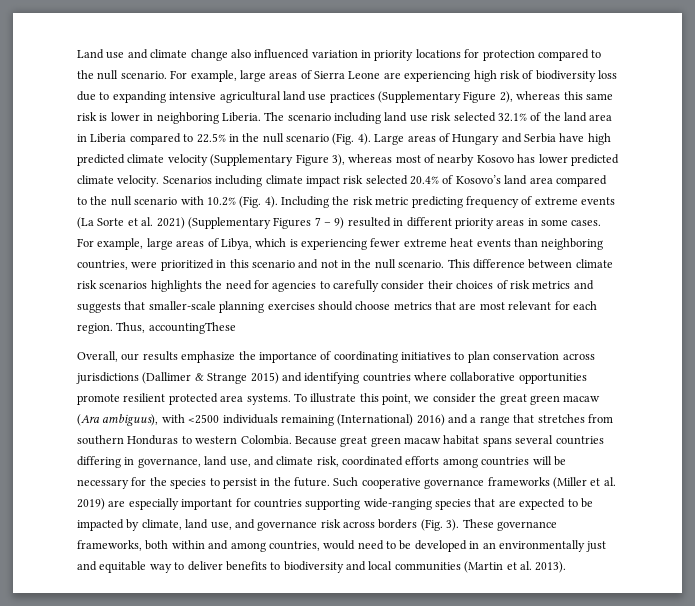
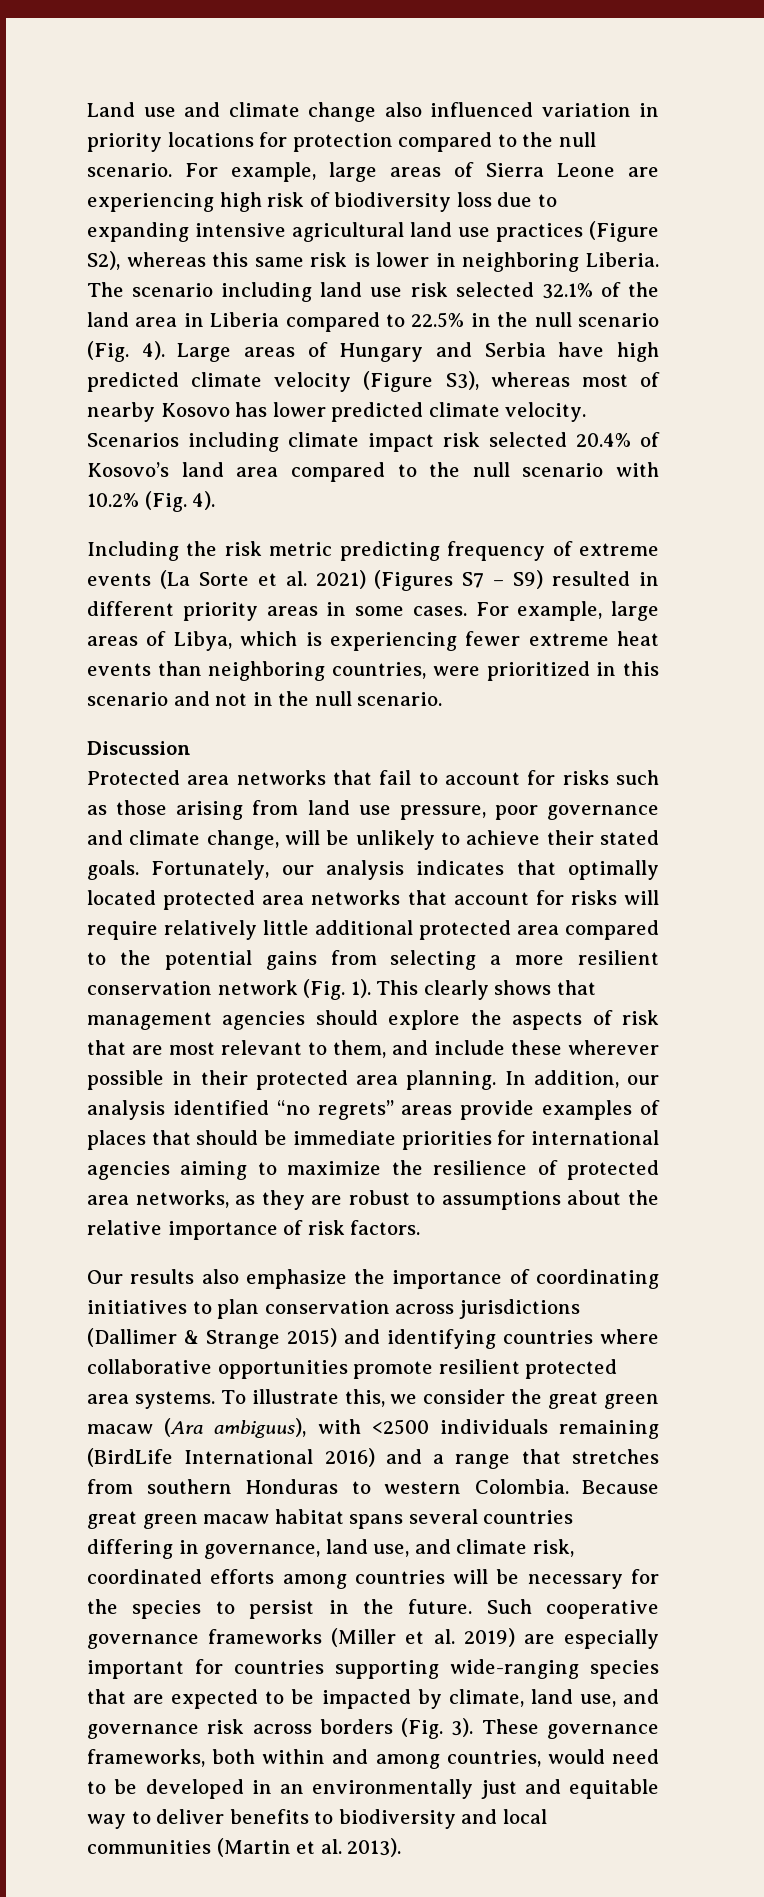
- For example, large areas of Sierra Leone are experiencing high risk of biodiversity loss due to expanding intensive agricultural land use practices (Supplementary Figure 2), whereas this same risk is lower in neighboring Liberia.
+ For example, large areas of Sierra Leone are experiencing high risk of biodiversity loss due to expanding intensive agricultural land use practices (Figure S2), whereas this same risk is lower in neighboring Liberia.
- Large areas of Hungary and Serbia have high predicted climate velocity (Supplementary Figure 3), whereas most of nearby Kosovo has lower predicted climate velocity.
+ Large areas of Hungary and Serbia have high predicted climate velocity (Figure S3), whereas most of nearby Kosovo has lower predicted climate velocity.
- Scenarios including climate impact risk selected 20.4% of Kosovo’s land area compared to the null scenario with 10.2% (Fig. 4). Including the risk metric predicting frequency of extreme events (La Sorte et al. 2021) (Supplementary Figures 7 – 9) resulted in different priority areas in some cases.
+ Scenarios including climate impact risk selected 20.4% of Kosovo’s land area compared to the null scenario with 10.2% (Fig. 4).
+ Including the risk metric predicting frequency of extreme events (La Sorte et al. 2021) (Figures S7 – S9) resulted in different priority areas in some cases.
- For example, large areas of Libya, which is experiencing fewer extreme heat events than neighboring countries, were prioritized in this scenario and not in the null scenario. This difference between climate risk scenarios highlights the need for agencies to carefully consider their choices of risk metrics and suggests that smaller-scale planning exercises should choose metrics that are most relevant for each region. Thus, accountingThese
- Overall, our results emphasize the importance of coordinating initiatives to plan conservation across jurisdictions (Dallimer & Strange 2015) and identifying countries where collaborative opportunities promote resilient protected area systems.
+ For example, large areas of Libya, which is experiencing fewer extreme heat events than neighboring countries, were prioritized in this scenario and not in the null scenario.
+ Discussion
+ Protected area networks that fail to account for risks such as those arising from land use pressure, poor governance and climate change, will be unlikely to achieve their stated goals. Fortunately, our analysis indicates that optimally located protected area networks that account for risks will require relatively little additional protected area compared to the potential gains from selecting a more resilient conservation network (Fig. 1). This clearly shows that management agencies should explore the aspects of risk that are most relevant to them, and include these wherever possible in their protected area planning. In addition, our analysis identified “no regrets” areas provide examples of places that should be immediate priorities for international agencies aiming to maximize the resilience of protected area networks, as they are robust to assumptions about the relative importance of risk factors.
+ Our results also emphasize the importance of coordinating initiatives to plan conservation across jurisdictions (Dallimer & Strange 2015) and identifying countries where collaborative opportunities promote resilient protected area systems.
- To illustrate this point, we consider the great green macaw (Ara ambiguus), with <2500 individuals remaining (International) 2016) and a range that stretches from southern Honduras to western Colombia.
+ To illustrate this, we consider the great green macaw (Ara ambiguus), with <2500 individuals remaining (BirdLife International 2016) and a range that stretches from southern Honduras to western Colombia.

